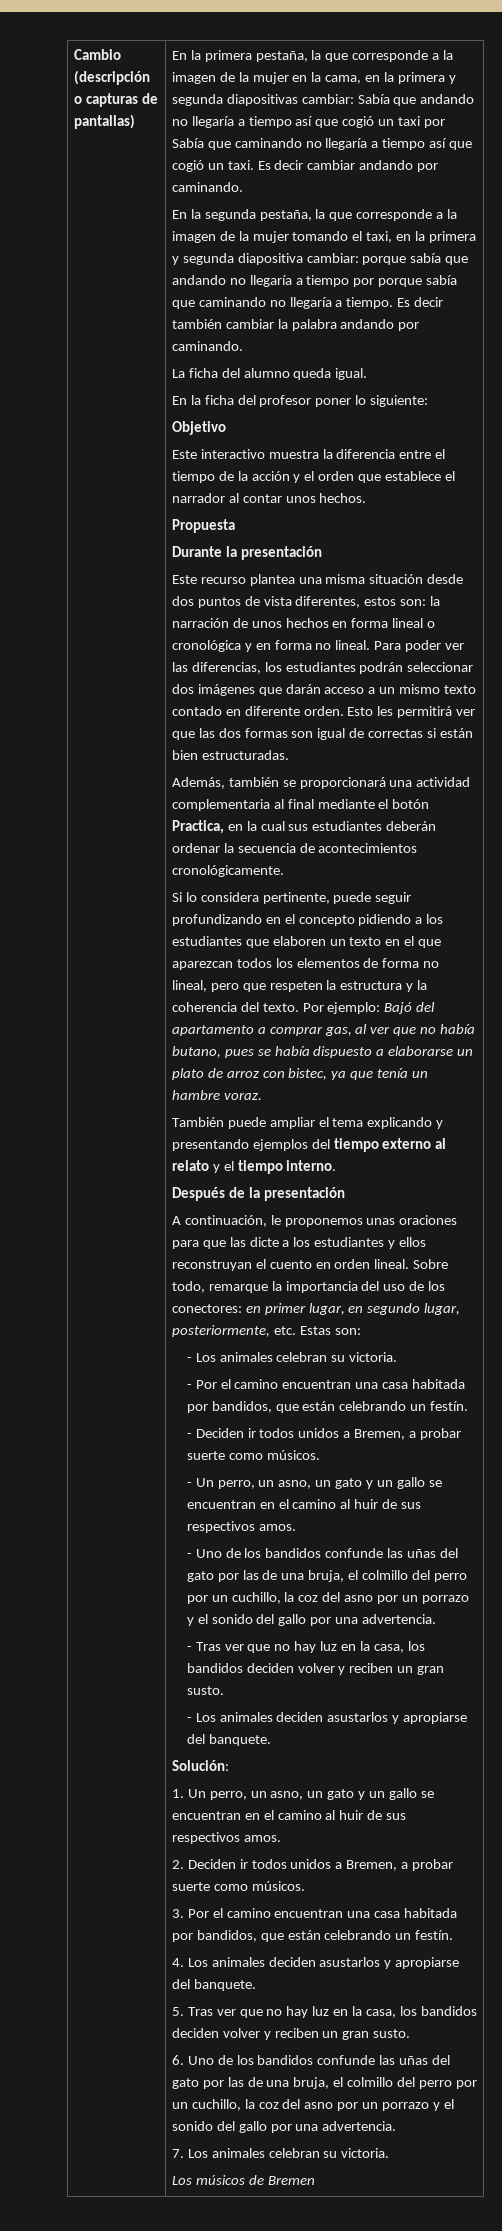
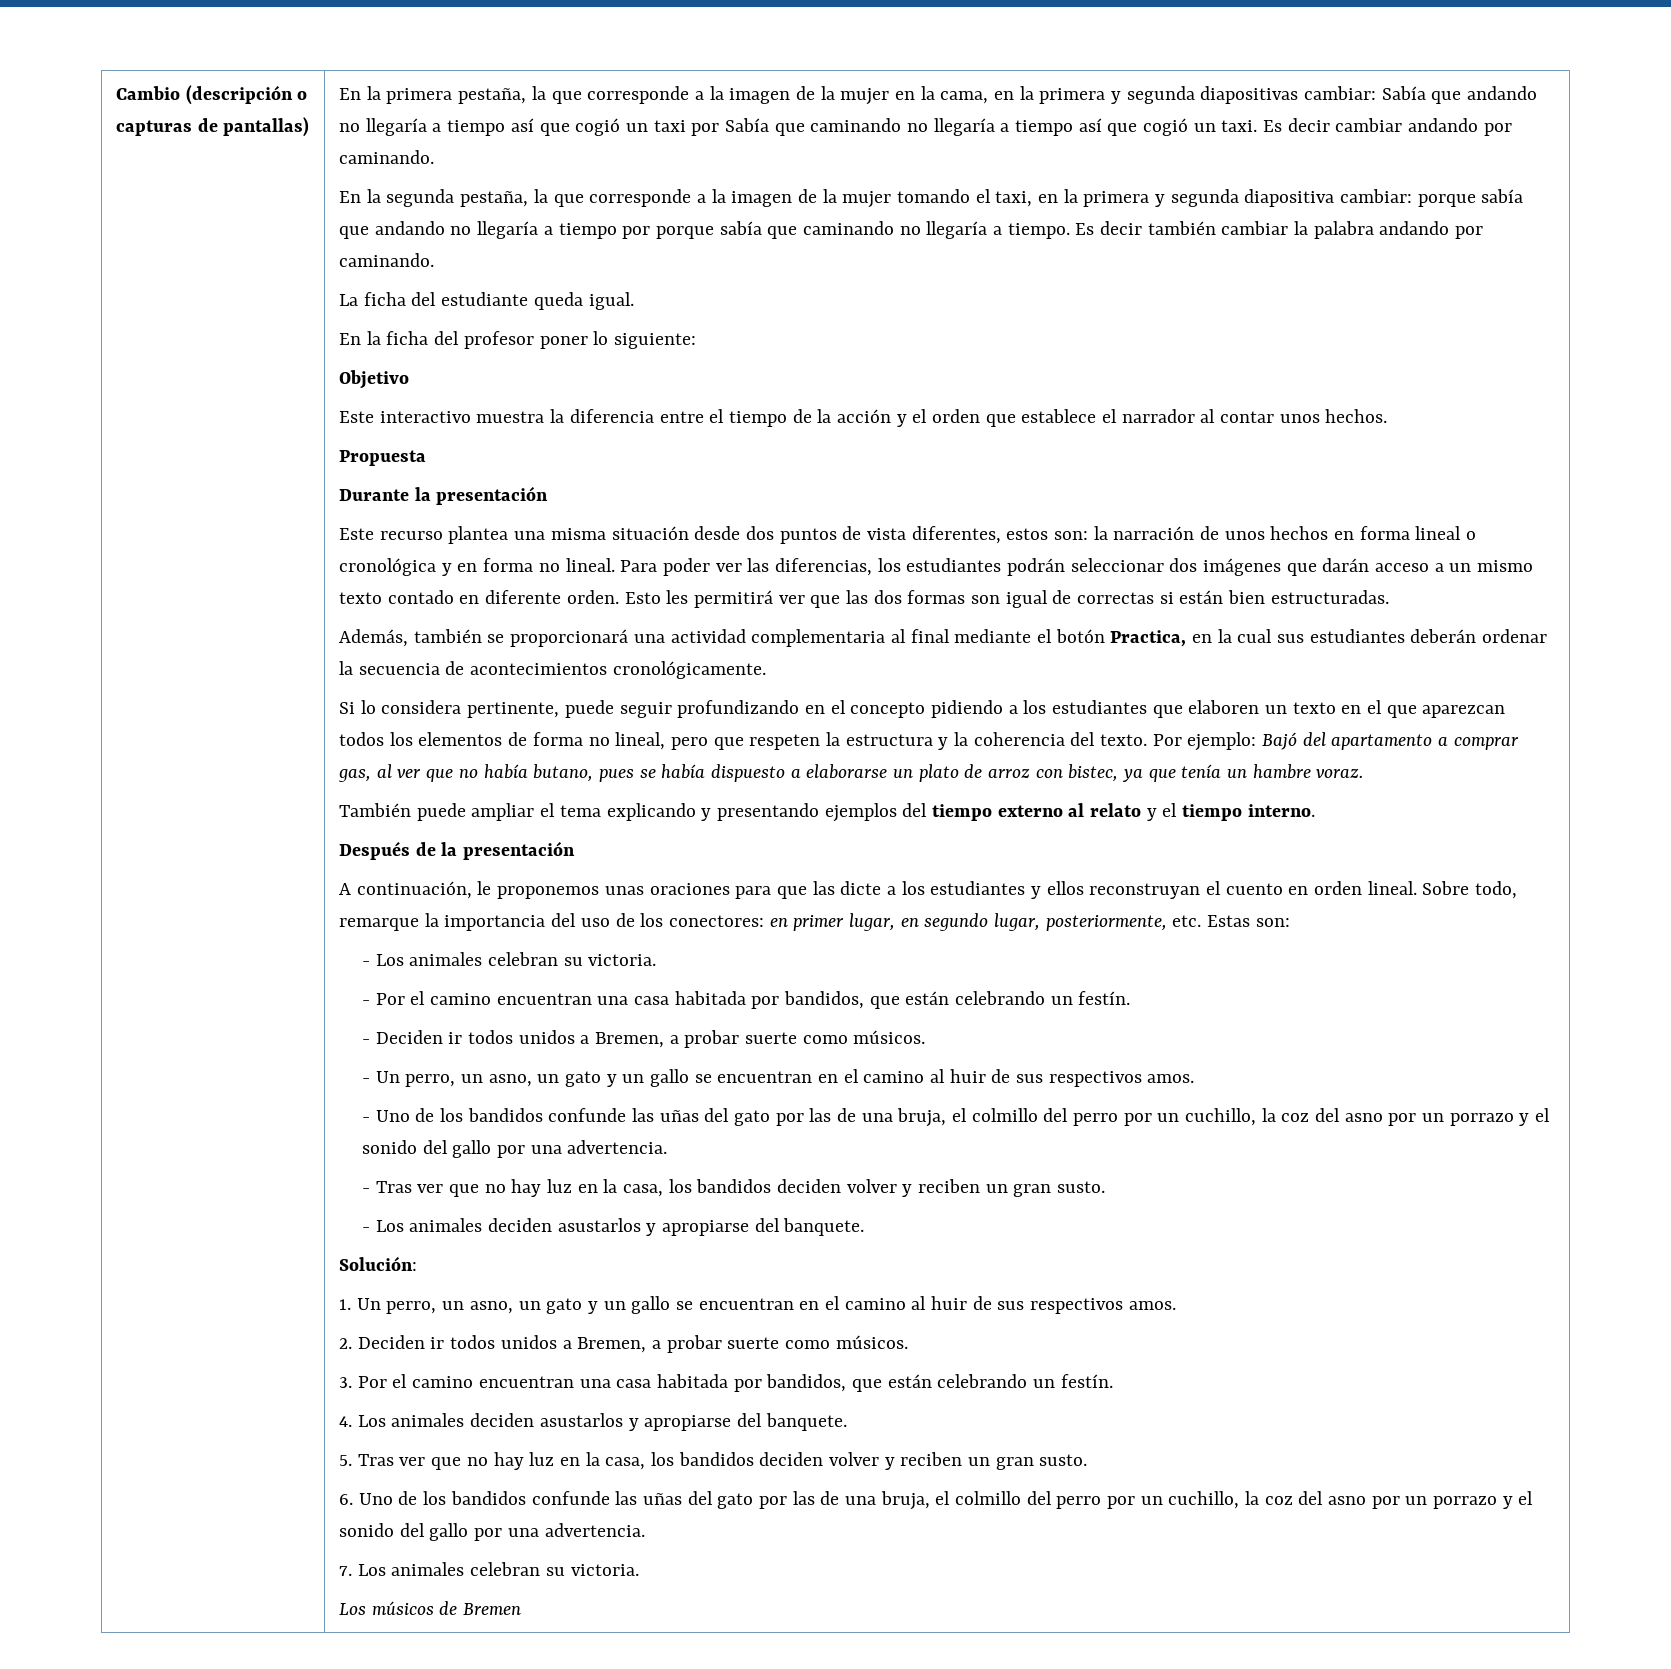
- La ficha del alumno queda igual.
+ La ficha del estudiante queda igual.

